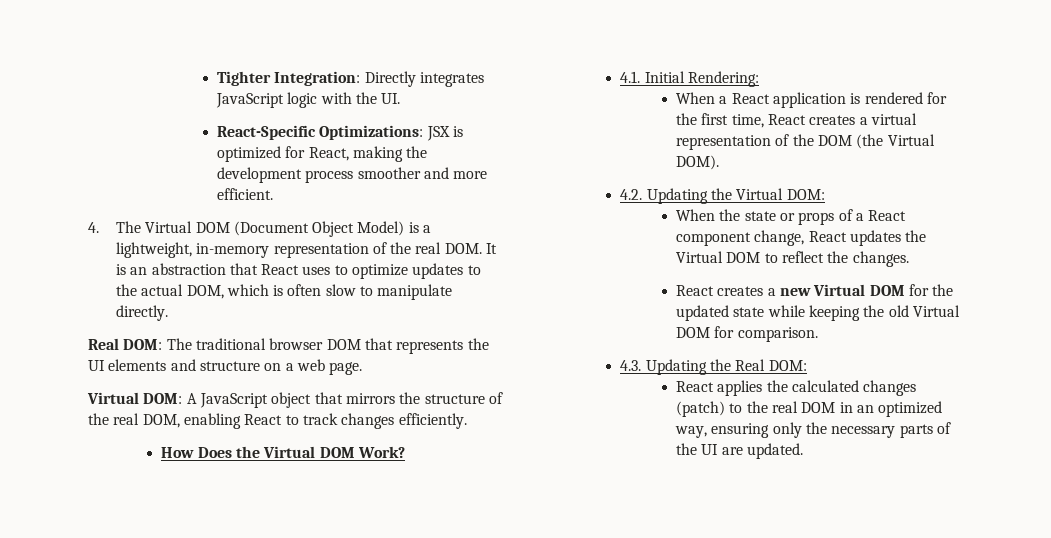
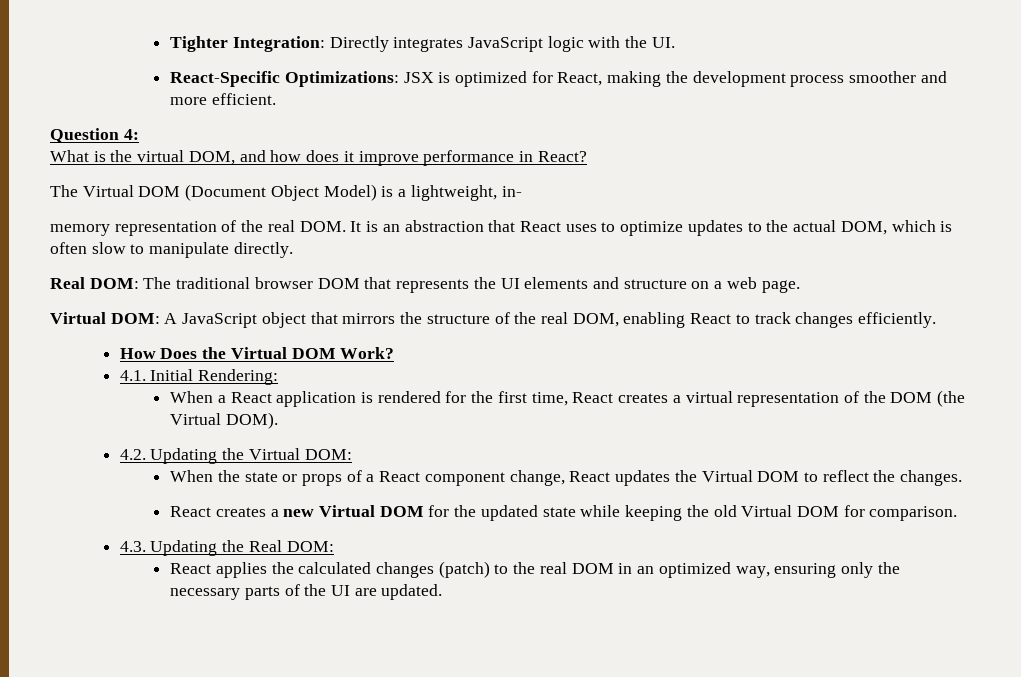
- 4. The Virtual DOM (Document Object Model) is a lightweight, in-memory representation of the real DOM. It is an abstraction that React uses to optimize updates to the actual DOM, which is often slow to manipulate directly.
+ Question 4:
+ What is the virtual DOM, and how does it improve performance in React?
+ The Virtual DOM (Document Object Model) is a lightweight, in-
+ memory representation of the real DOM. It is an abstraction that React uses to optimize updates to the actual DOM, which is often slow to manipulate directly.

